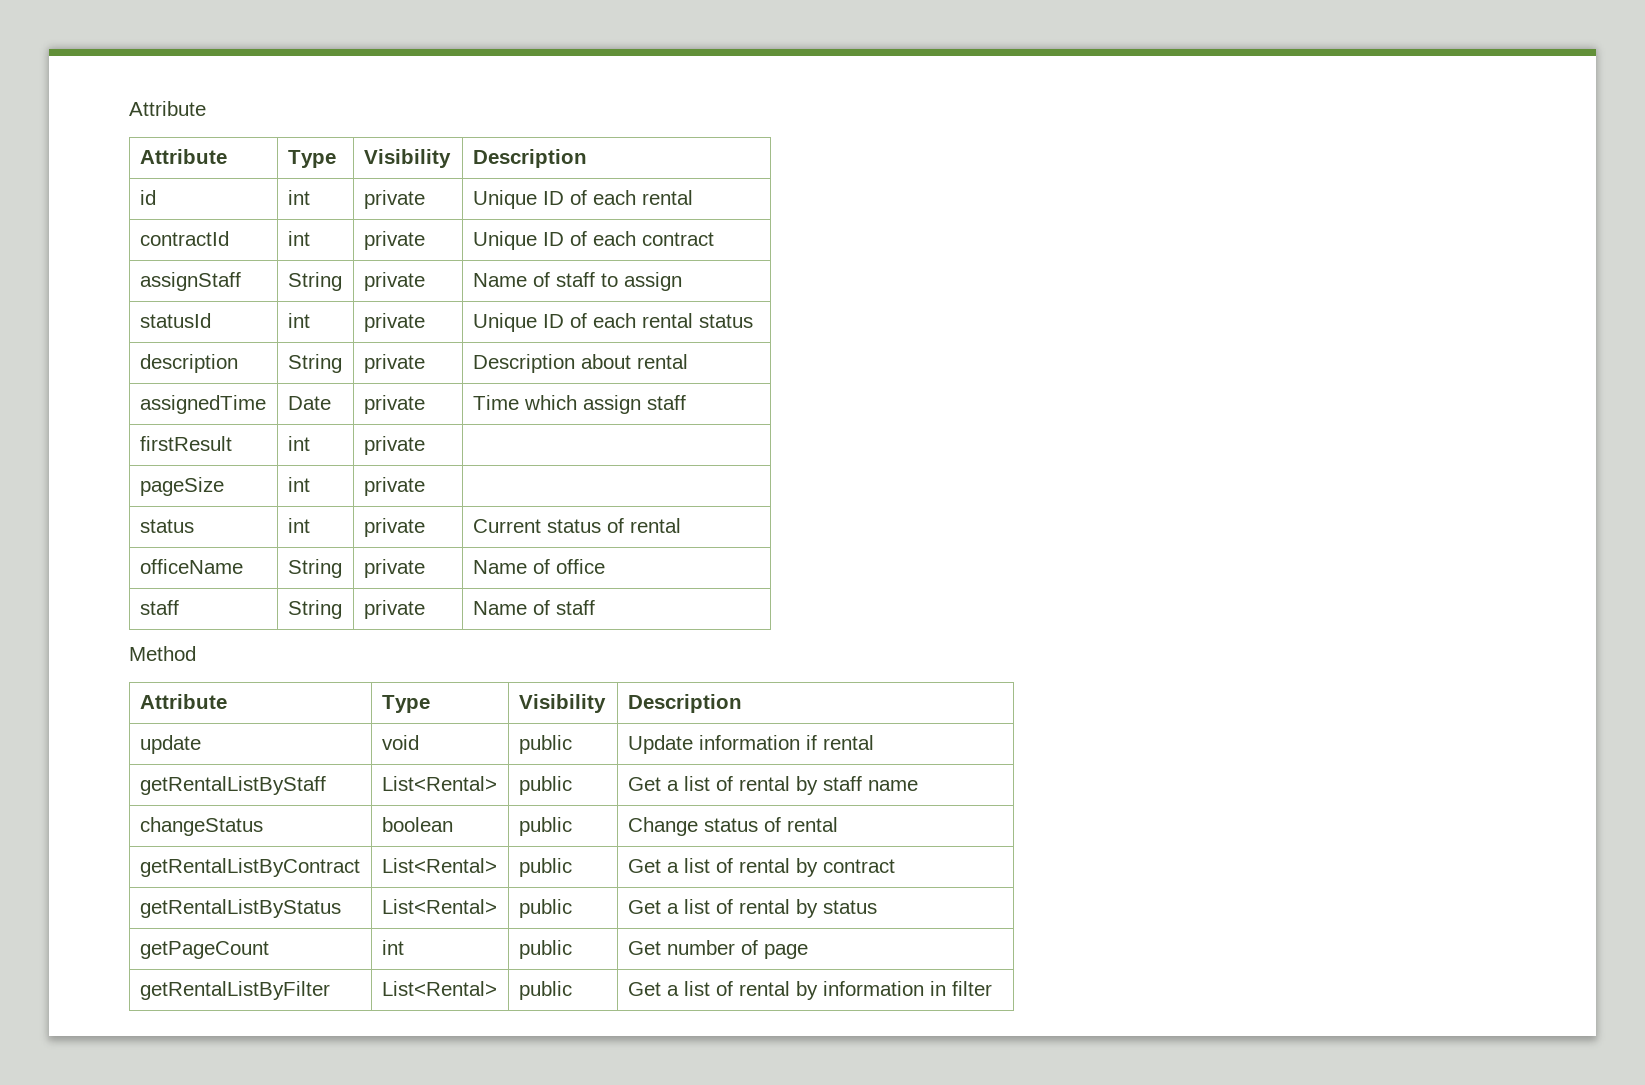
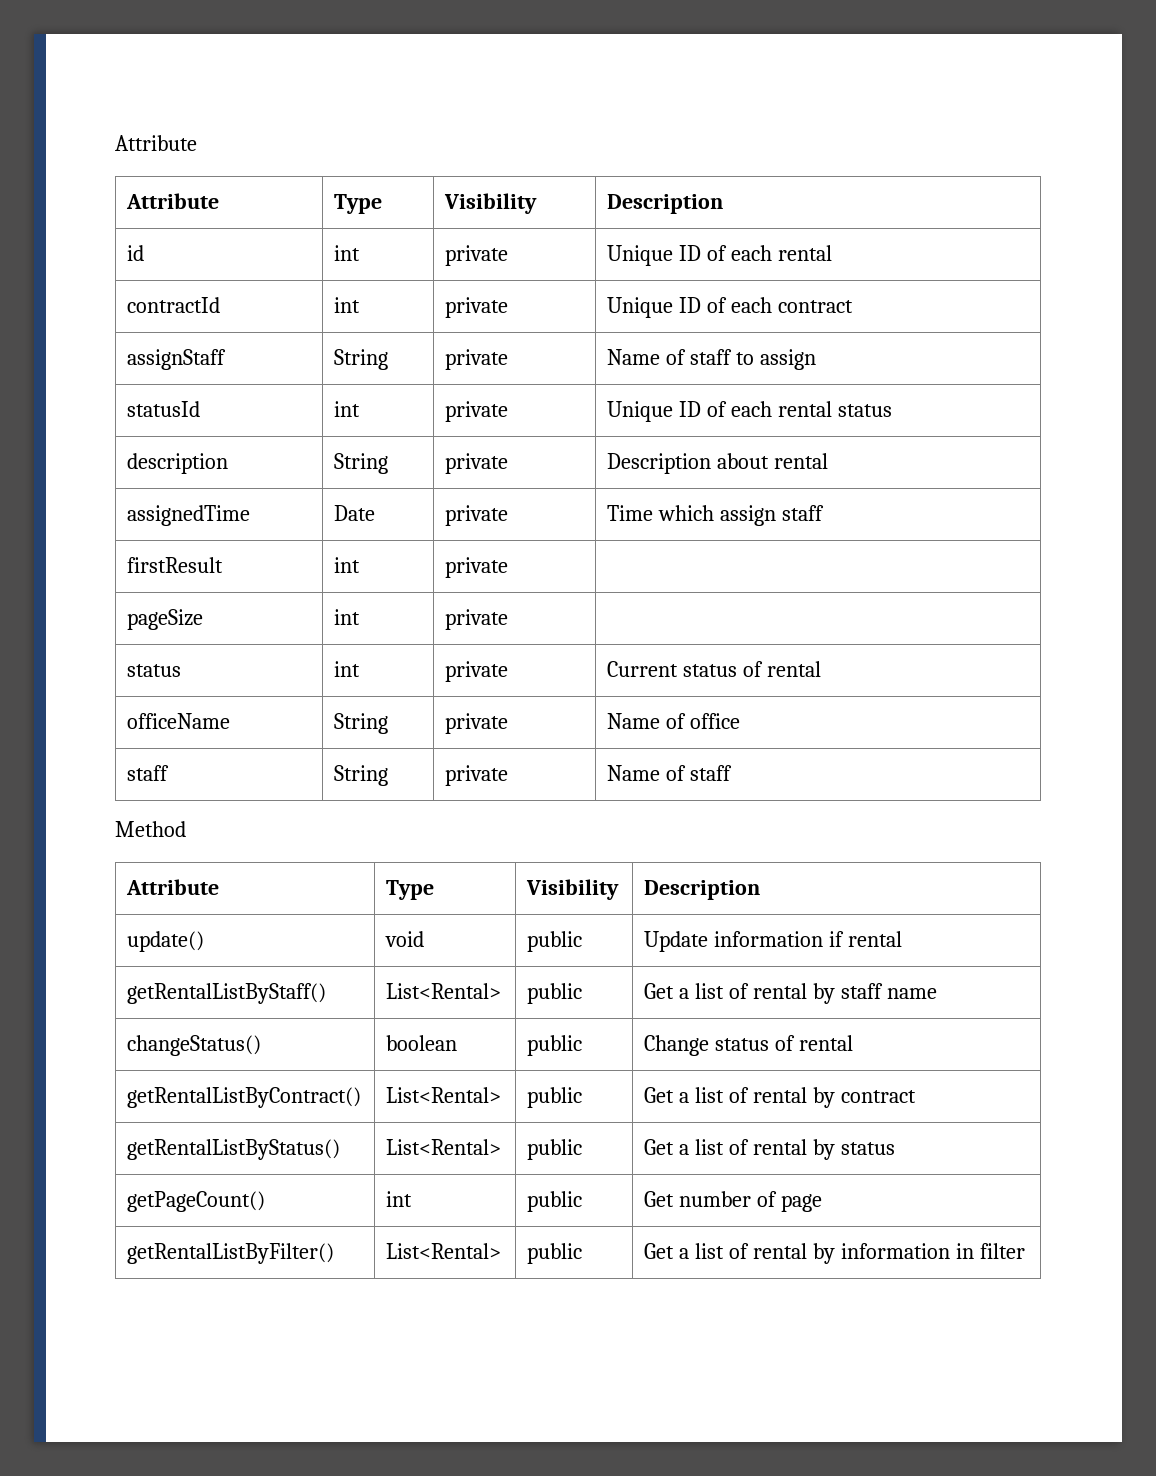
- update | void | public | Update information if rental
+ update() | void | public | Update information if rental
- getRentalListByStaff | List<Rental> | public | Get a list of rental by staff name
+ getRentalListByStaff() | List<Rental> | public | Get a list of rental by staff name
- changeStatus | boolean | public | Change status of rental
+ changeStatus() | boolean | public | Change status of rental
- getRentalListByContract | List<Rental> | public | Get a list of rental by contract
+ getRentalListByContract() | List<Rental> | public | Get a list of rental by contract
- getRentalListByStatus | List<Rental> | public | Get a list of rental by status
+ getRentalListByStatus() | List<Rental> | public | Get a list of rental by status
- getPageCount | int | public | Get number of page
+ getPageCount() | int | public | Get number of page
- getRentalListByFilter | List<Rental> | public | Get a list of rental by information in filter
+ getRentalListByFilter() | List<Rental> | public | Get a list of rental by information in filter

